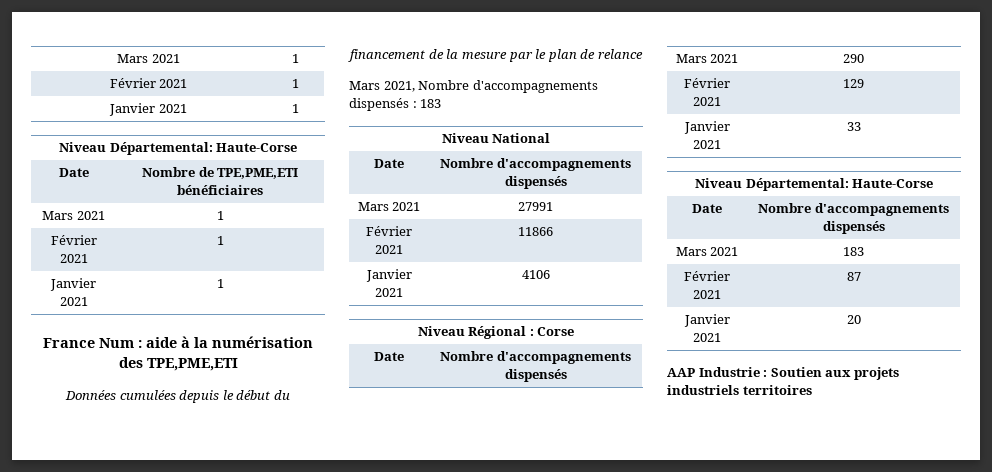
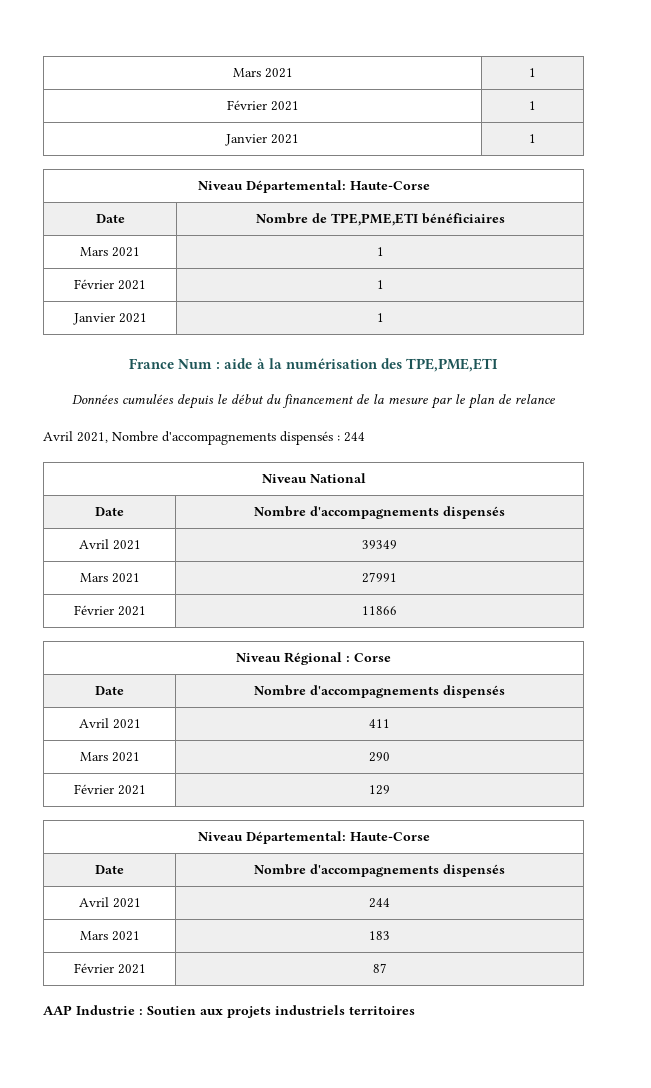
- Mars 2021, Nombre d'accompagnements dispensés : 183
+ Avril 2021, Nombre d'accompagnements dispensés : 244
+ Avril 2021 | 39349
- Janvier 2021 | 4106
+ Avril 2021 | 411
- Janvier 2021 | 33
+ Avril 2021 | 244
- Janvier 2021 | 20

